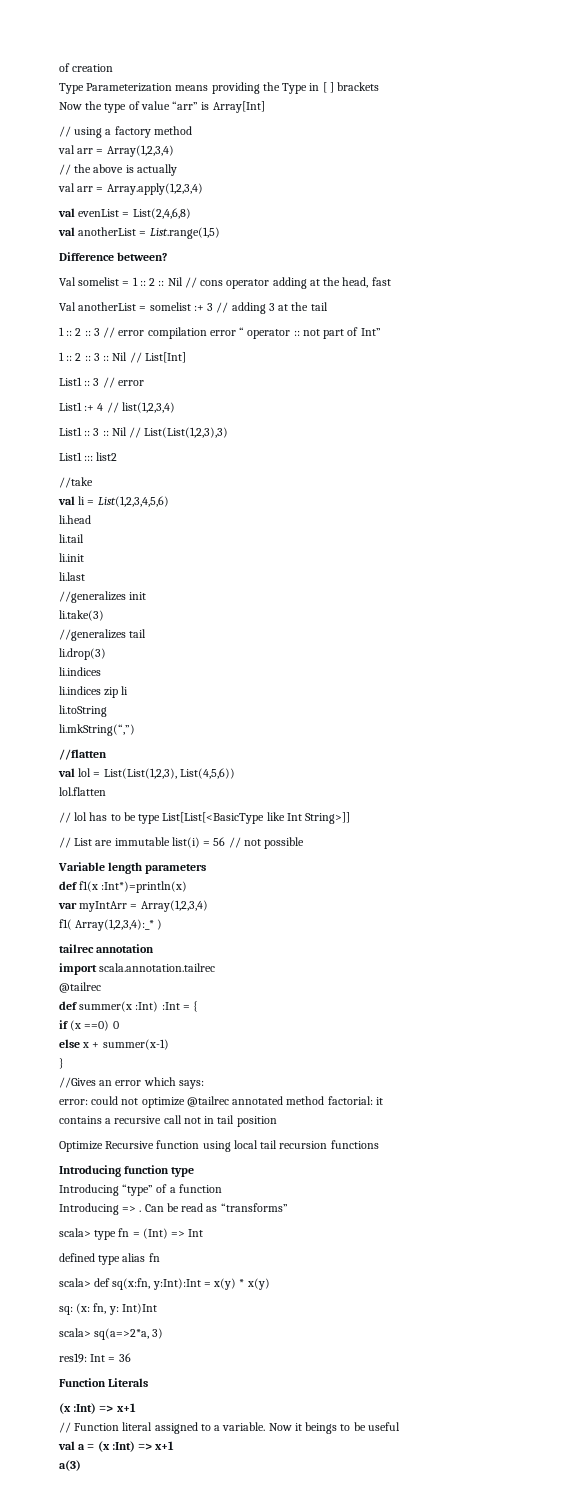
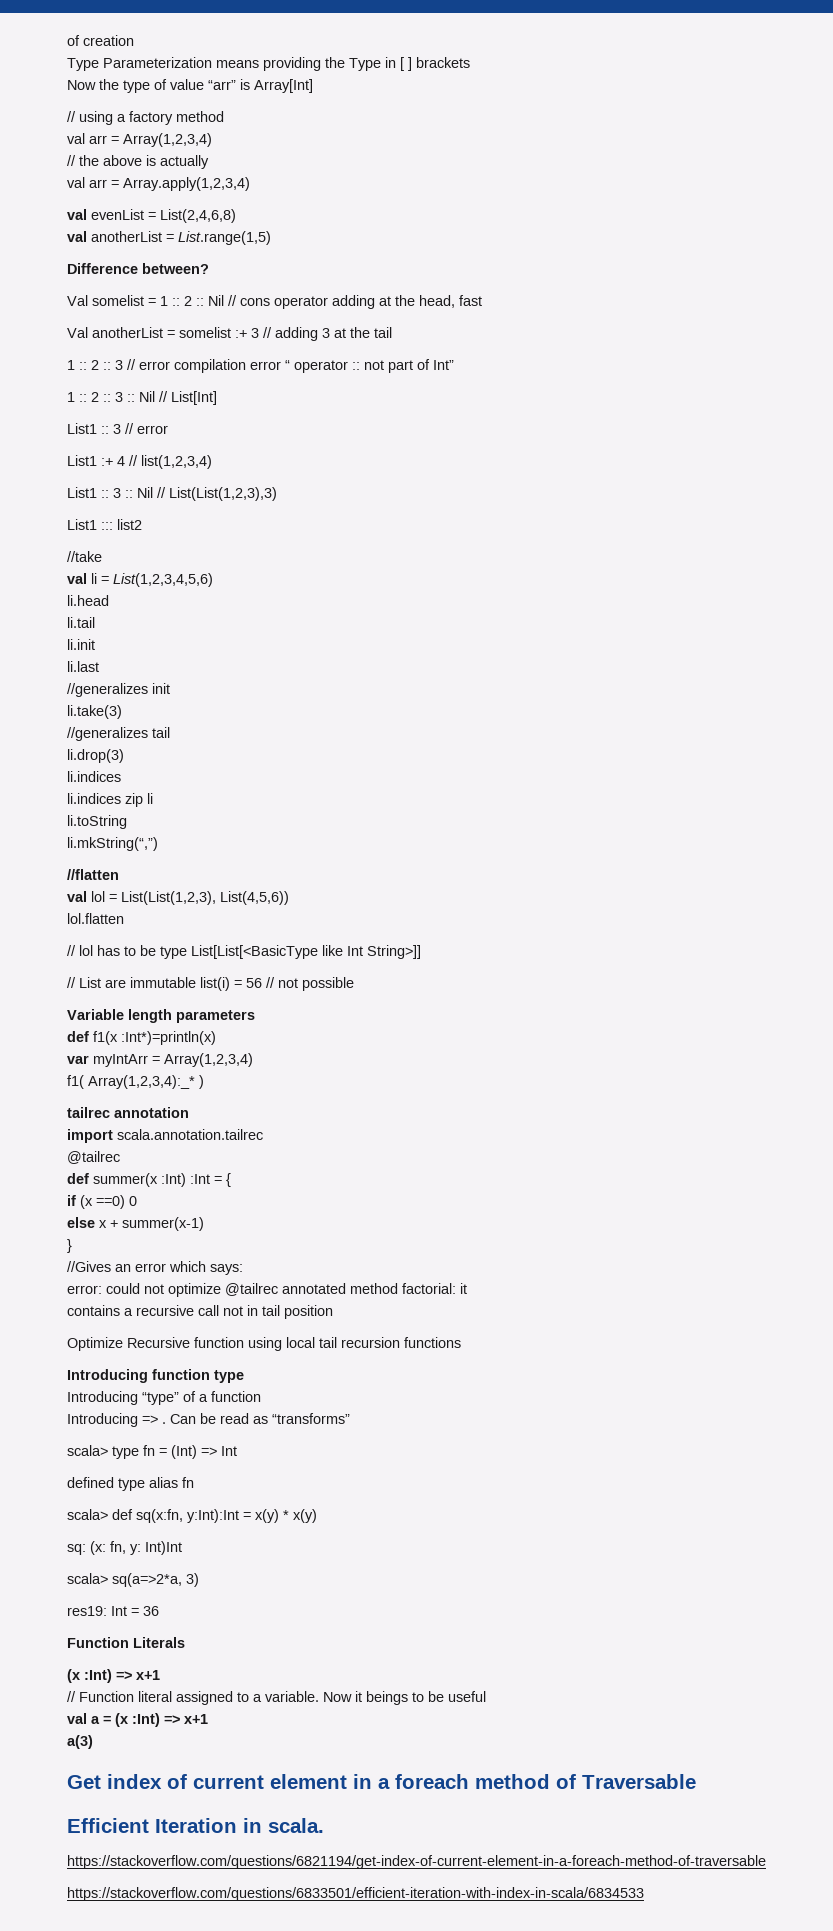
+ Get index of current element in a foreach method of Traversable
+ Efficient Iteration in scala.
+ https://stackoverflow.com/questions/6821194/get-index-of-current-element-in-a-foreach-method-of-traversable
+ https://stackoverflow.com/questions/6833501/efficient-iteration-with-index-in-scala/6834533

